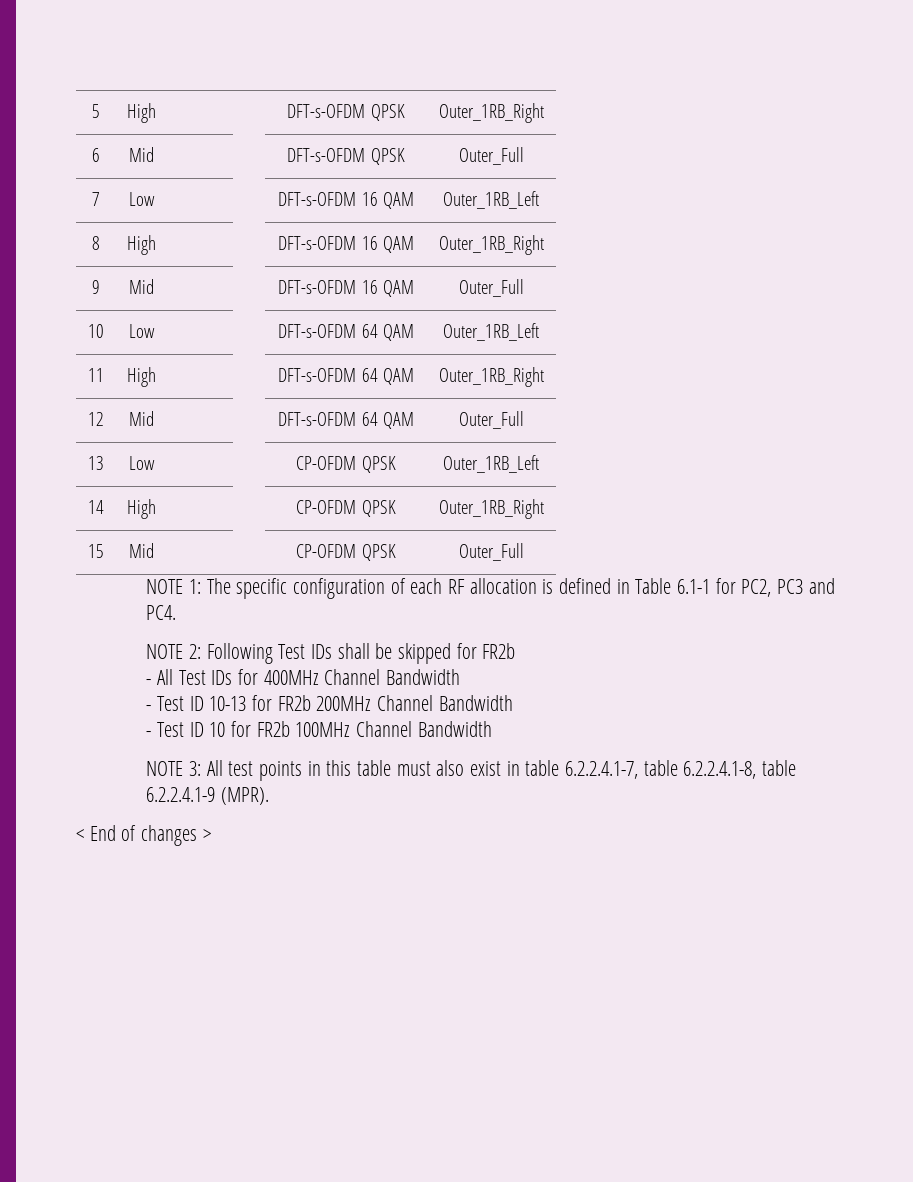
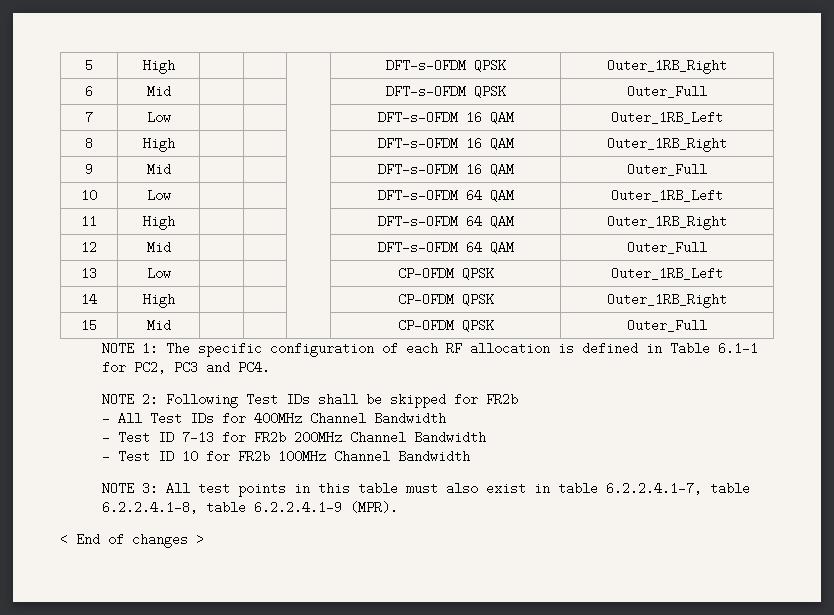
- - Test ID 10-13 for FR2b 200MHz Channel Bandwidth
+ - Test ID 7-13 for FR2b 200MHz Channel Bandwidth

